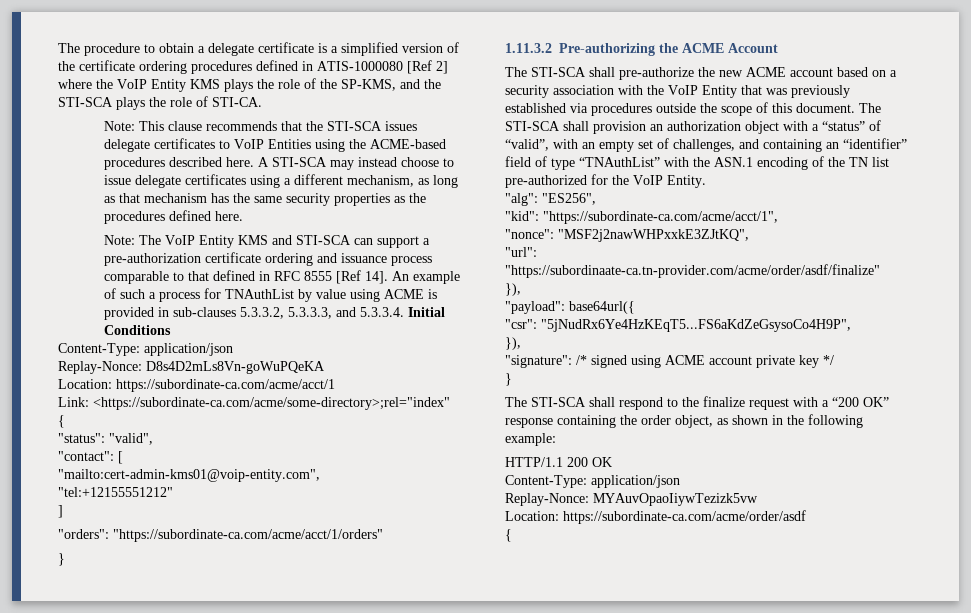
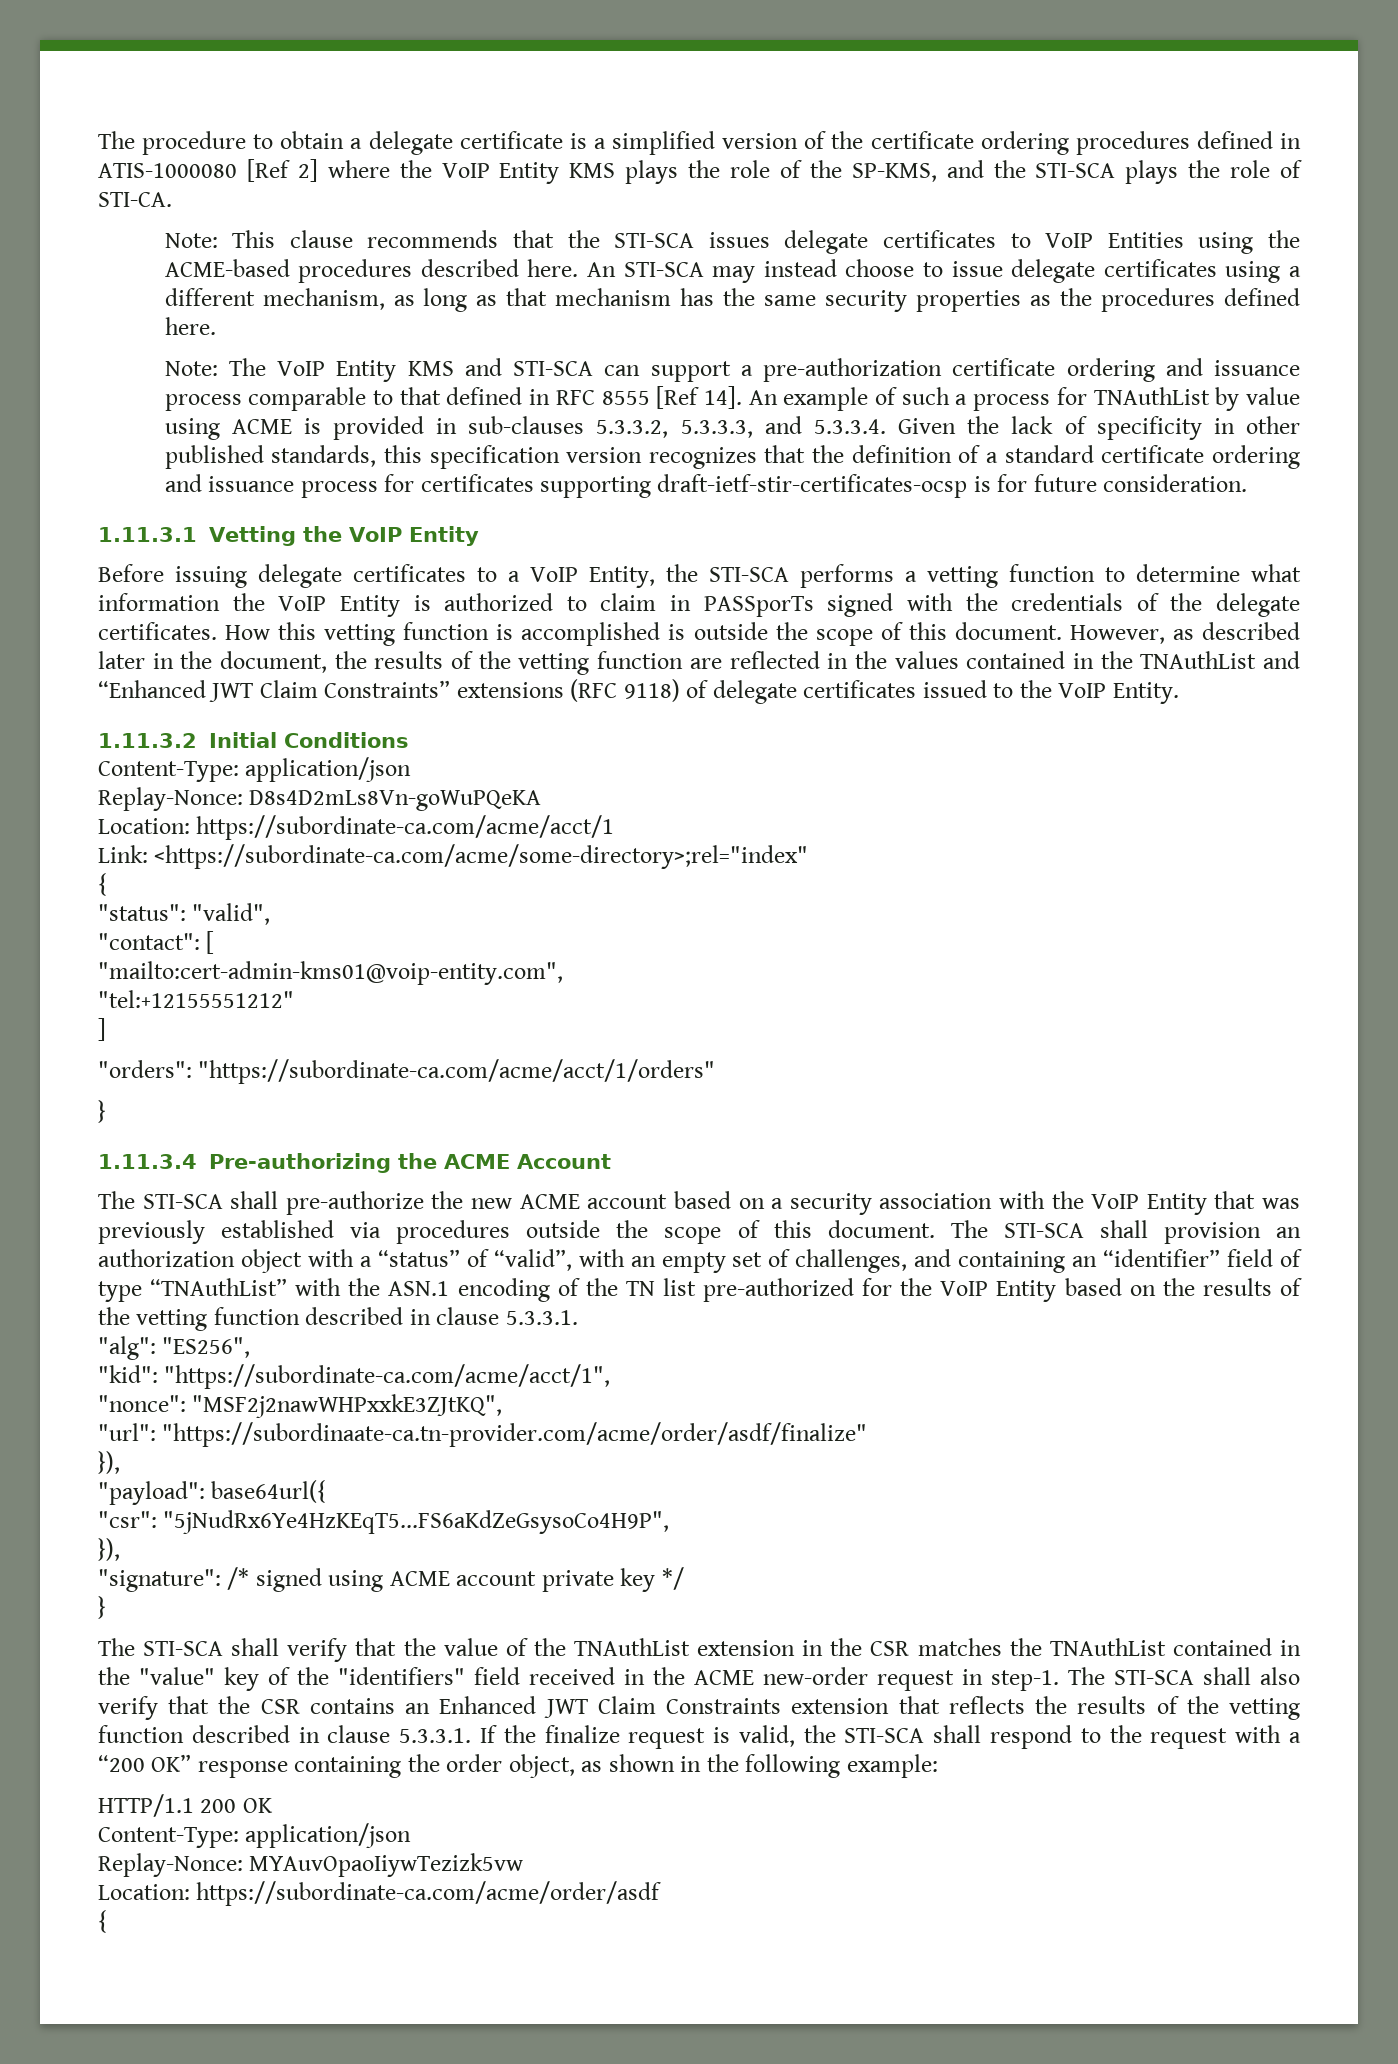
- A STI-SCA may instead choose to issue delegate certificates using a different mechanism, as long as that mechanism has the same security properties as the procedures defined here.
+ An STI-SCA may instead choose to issue delegate certificates using a different mechanism, as long as that mechanism has the same security properties as the procedures defined here.
- An example of such a process for TNAuthList by value using ACME is provided in sub-clauses 5.3.3.2, 5.3.3.3, and 5.3.3.4. Initial Conditions
+ An example of such a process for TNAuthList by value using ACME is provided in sub-clauses 5.3.3.2, 5.3.3.3, and 5.3.3.4. Given the lack of specificity in other published standards, this specification version recognizes that the definition of a standard certificate ordering and issuance process for certificates supporting draft-ietf-stir-certificates-ocsp is for future consideration.
+ 1.11.3.1 Vetting the VoIP Entity
+ Before issuing delegate certificates to a VoIP Entity, the STI-SCA performs a vetting function to determine what information the VoIP Entity is authorized to claim in PASSporTs signed with the credentials of the delegate certificates. How this vetting function is accomplished is outside the scope of this document. However, as described later in the document, the results of the vetting function are reflected in the values contained in the TNAuthList and “Enhanced JWT Claim Constraints” extensions (RFC 9118) of delegate certificates issued to the VoIP Entity.
+ 1.11.3.2 Initial Conditions
- 1.11.3.2 Pre-authorizing the ACME Account
+ 1.11.3.4 Pre-authorizing the ACME Account
- The STI-SCA shall provision an authorization object with a “status” of “valid”, with an empty set of challenges, and containing an “identifier” field of type “TNAuthList” with the ASN.1 encoding of the TN list pre-authorized for the VoIP Entity.
+ The STI-SCA shall provision an authorization object with a “status” of “valid”, with an empty set of challenges, and containing an “identifier” field of type “TNAuthList” with the ASN.1 encoding of the TN list pre-authorized for the VoIP Entity based on the results of the vetting function described in clause 5.3.3.1.
- The STI-SCA shall respond to the finalize request with a “200 OK” response containing the order object, as shown in the following example:
+ The STI-SCA shall verify that the value of the TNAuthList extension in the CSR matches the TNAuthList contained in the "value" key of the "identifiers" field received in the ACME new-order request in step-1. The STI-SCA shall also verify that the CSR contains an Enhanced JWT Claim Constraints extension that reflects the results of the vetting function described in clause 5.3.3.1. If the finalize request is valid, the STI-SCA shall respond to the request with a “200 OK” response containing the order object, as shown in the following example:

